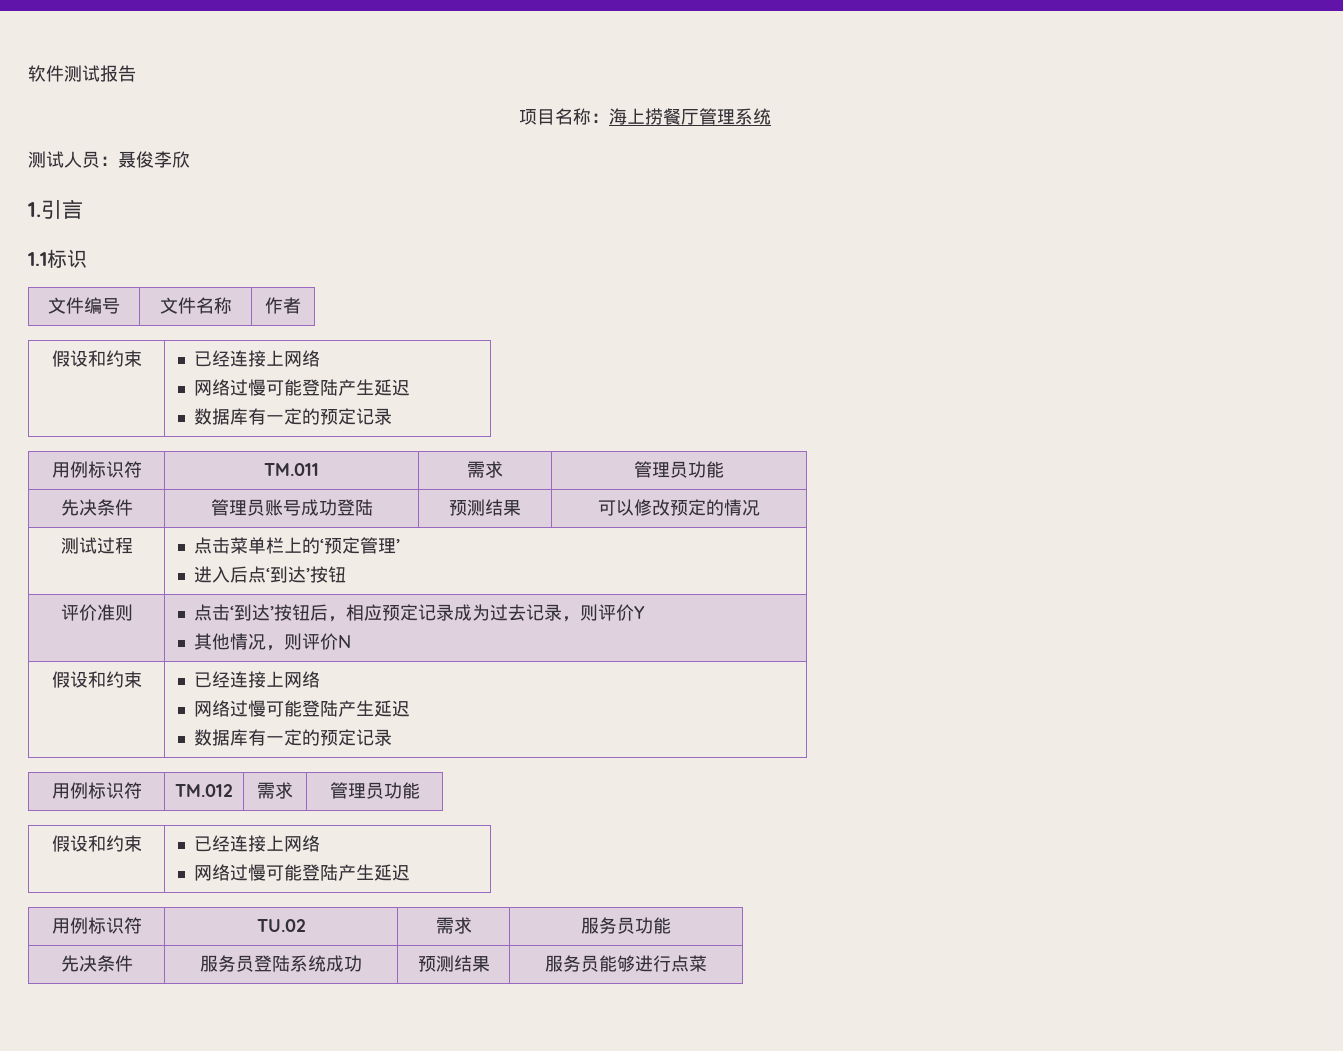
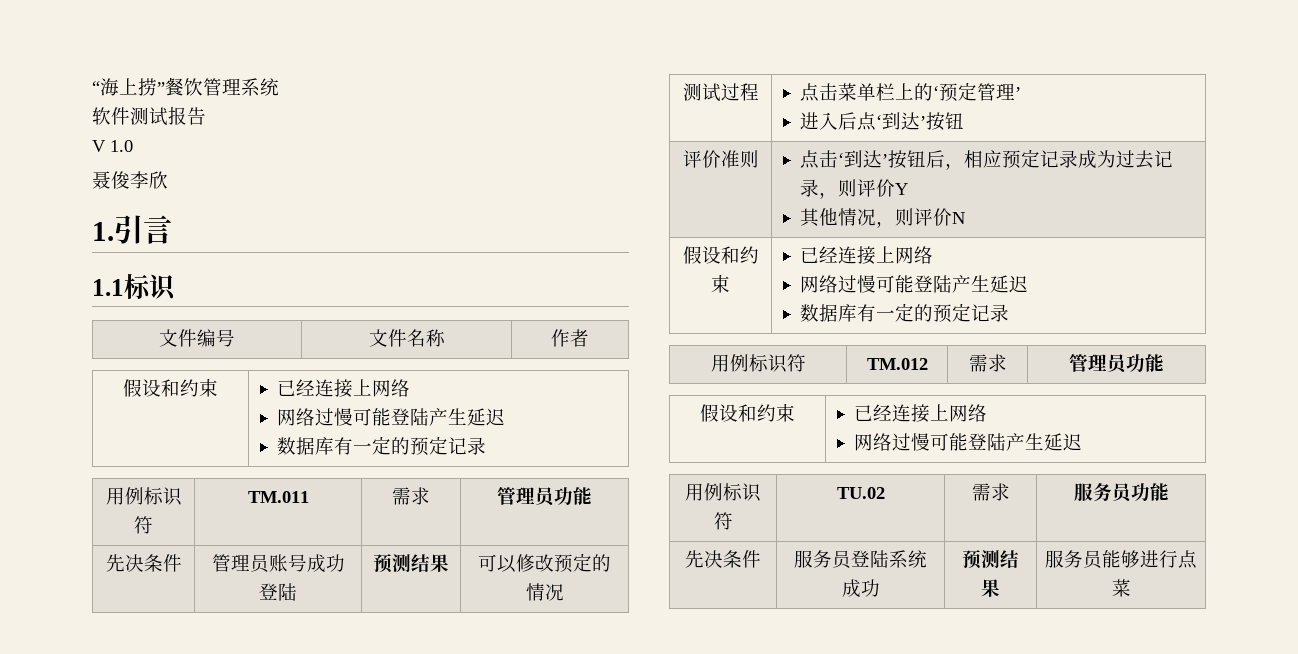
+ “海上捞”餐饮管理系统
  软件测试报告
- 项目名称：海上捞餐厅管理系统
- 测试人员：聂俊李欣
+ V 1.0
+ 聂俊李欣

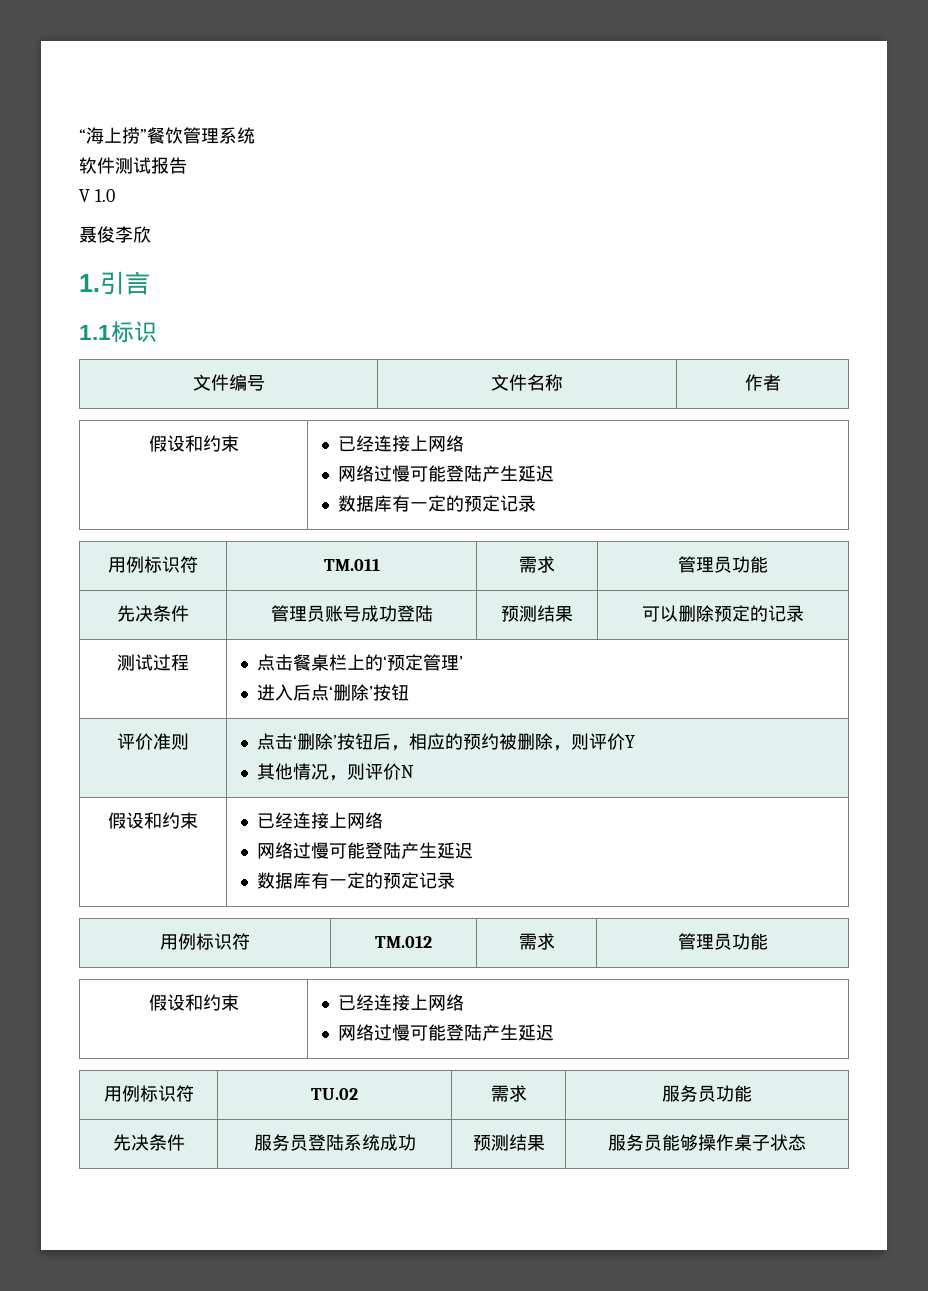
- 先决条件 | 管理员账号成功登陆 | 预测结果 | 可以修改预定的情况
+ 先决条件 | 管理员账号成功登陆 | 预测结果 | 可以删除预定的记录
- 测试过程 | 点击菜单栏上的‘预定管理’
- 进入后点‘到达’按钮
+ 测试过程 | 点击餐桌栏上的‘预定管理’
+ 进入后点‘删除’按钮
- 评价准则 | 点击‘到达’按钮后，相应预定记录成为过去记录，则评价Y
+ 评价准则 | 点击‘删除’按钮后，相应的预约被删除，则评价Y
- 先决条件 | 服务员登陆系统成功 | 预测结果 | 服务员能够进行点菜
+ 先决条件 | 服务员登陆系统成功 | 预测结果 | 服务员能够操作桌子状态

